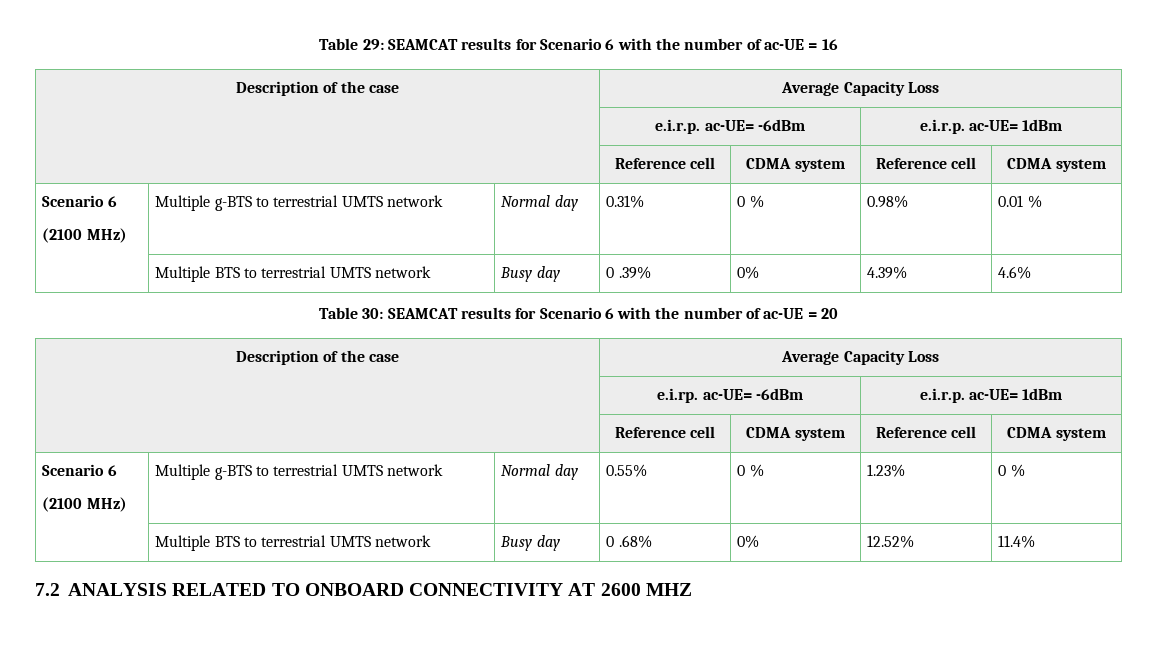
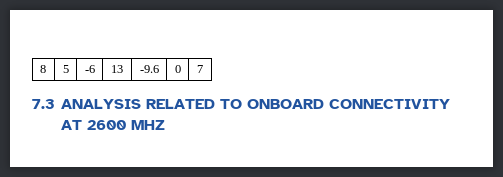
- Table 29: SEAMCAT results for Scenario 6 with the number of ac-UE = 16
- Description of the case | Average Capacity Loss
- | e.i.r.p. ac-UE= -6dBm | e.i.r.p. ac-UE= 1dBm
- | Reference cell | CDMA system | Reference cell | CDMA system
- Scenario 6
- (2100 MHz) | Multiple g-BTS to terrestrial UMTS network | Normal day | 0.31% | 0 % | 0.98% | 0.01 %
- | Multiple BTS to terrestrial UMTS network | Busy day | 0 .39% | 0% | 4.39% | 4.6%
- Table 30: SEAMCAT results for Scenario 6 with the number of ac-UE = 20
- Description of the case | Average Capacity Loss
- | e.i.rp. ac-UE= -6dBm | e.i.r.p. ac-UE= 1dBm
- | Reference cell | CDMA system | Reference cell | CDMA system
- Scenario 6
- (2100 MHz) | Multiple g-BTS to terrestrial UMTS network | Normal day | 0.55% | 0 % | 1.23% | 0 %
- | Multiple BTS to terrestrial UMTS network | Busy day | 0 .68% | 0% | 12.52% | 11.4%
- 7.2 ANALYSIS RELATED TO ONBOARD CONNECTIVITY AT 2600 MHZ
+ 8 | 5 | -6 | 13 | -9.6 | 0 | 7
+ 7.3 ANALYSIS RELATED TO ONBOARD CONNECTIVITY AT 2600 MHZ

